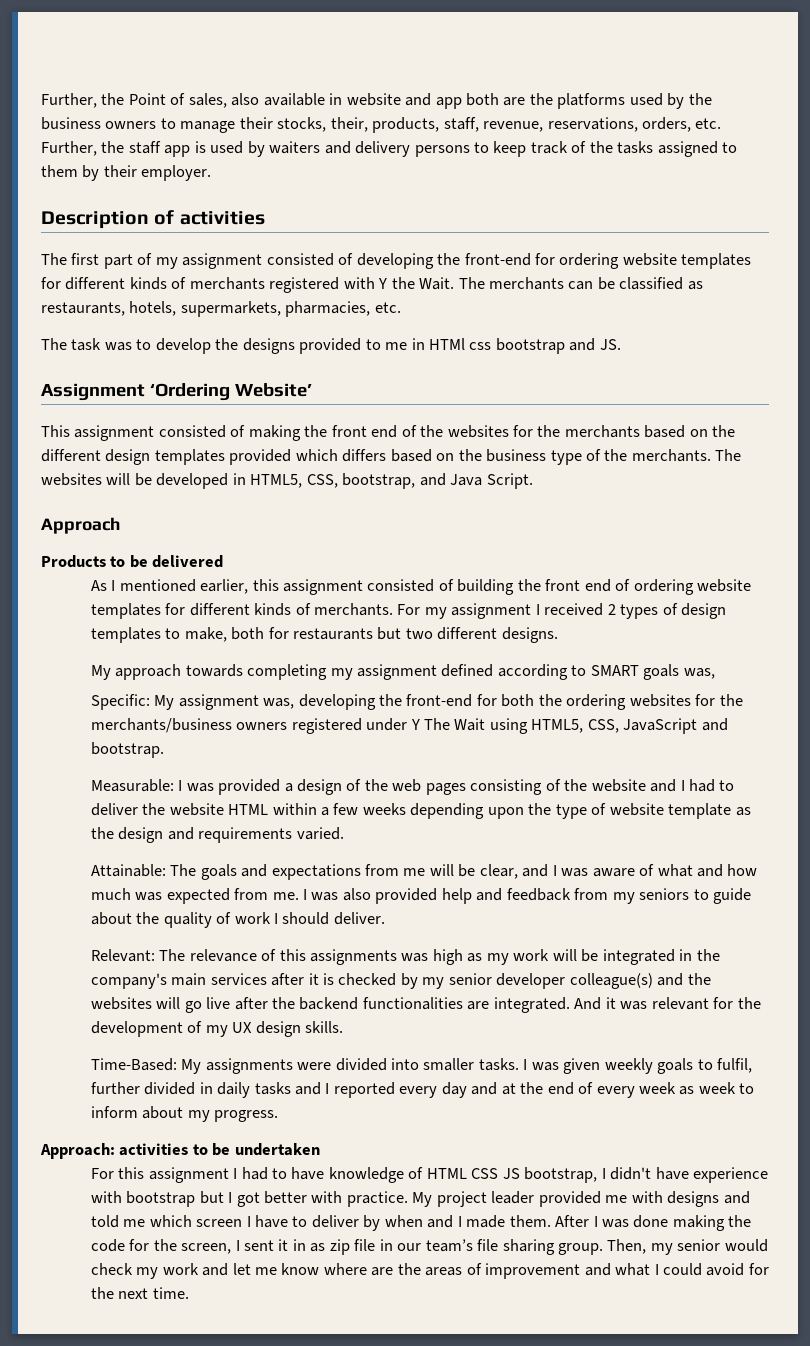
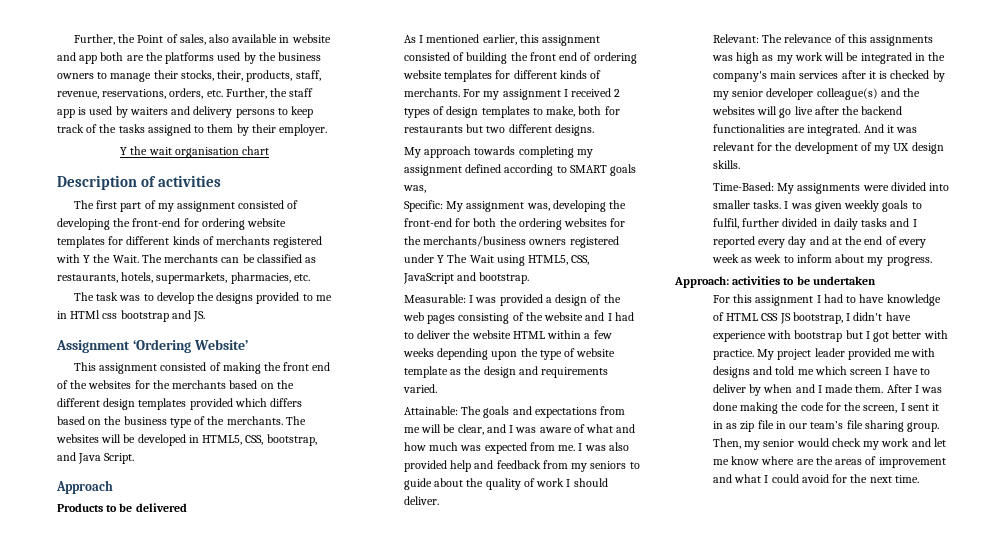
+ Y the wait organisation chart

